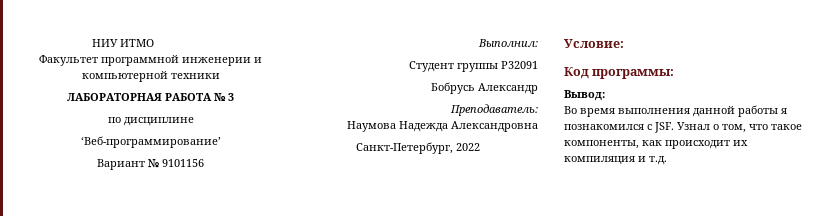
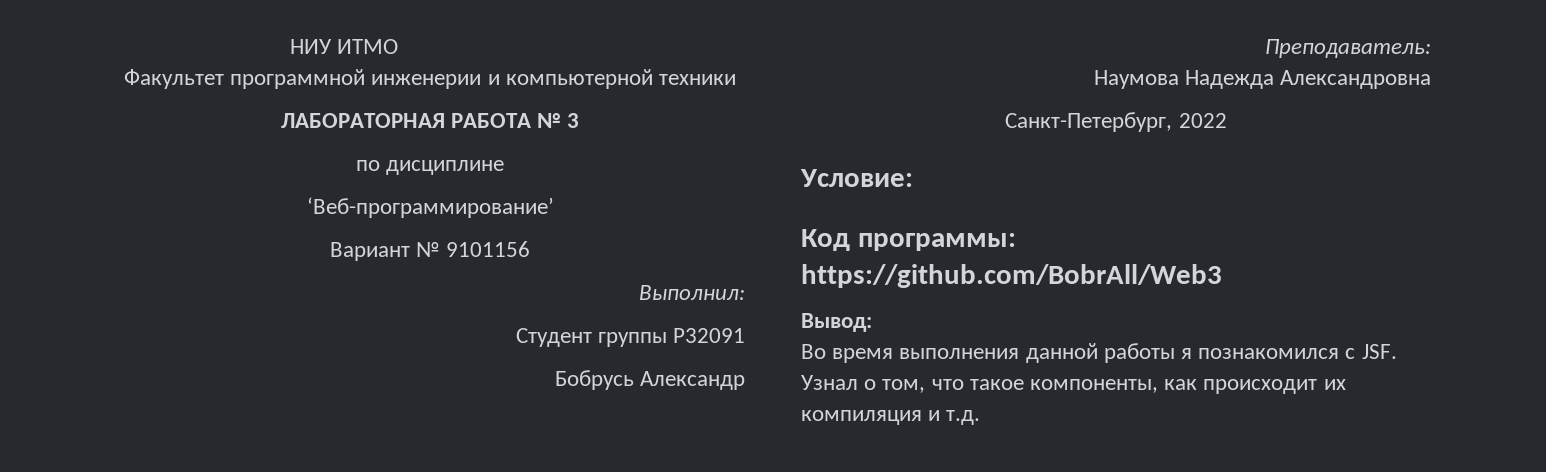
- Код программы:
+ Код программы: https://github.com/BobrAll/Web3

